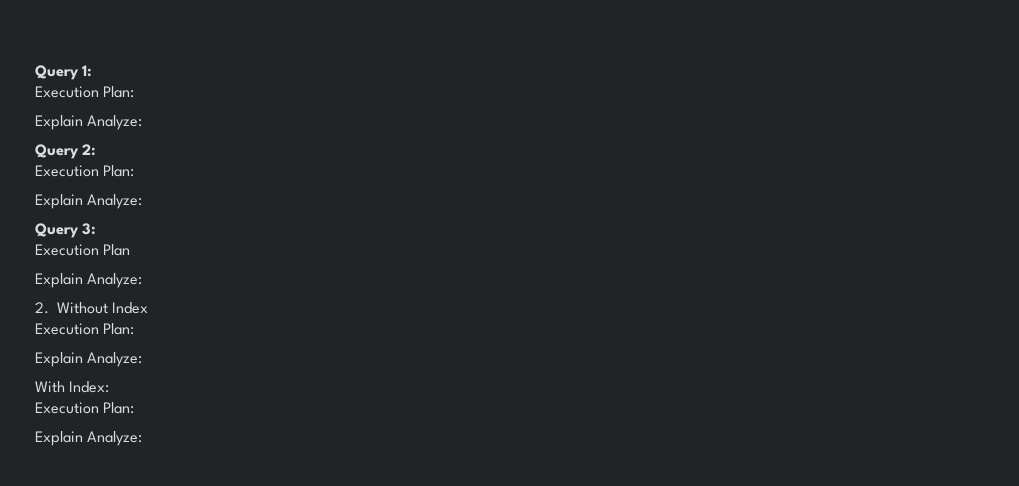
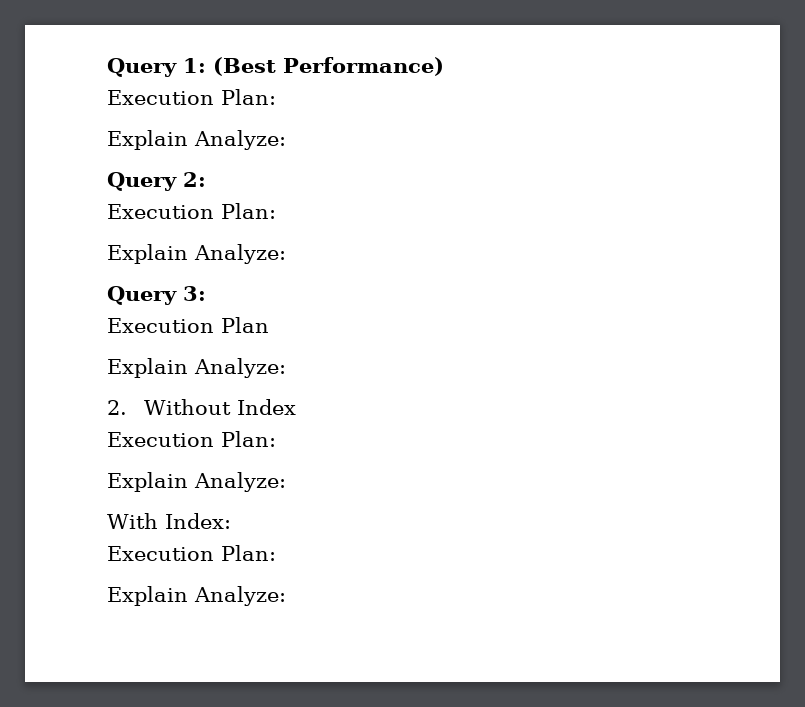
- Query 1:
+ Query 1: (Best Performance)

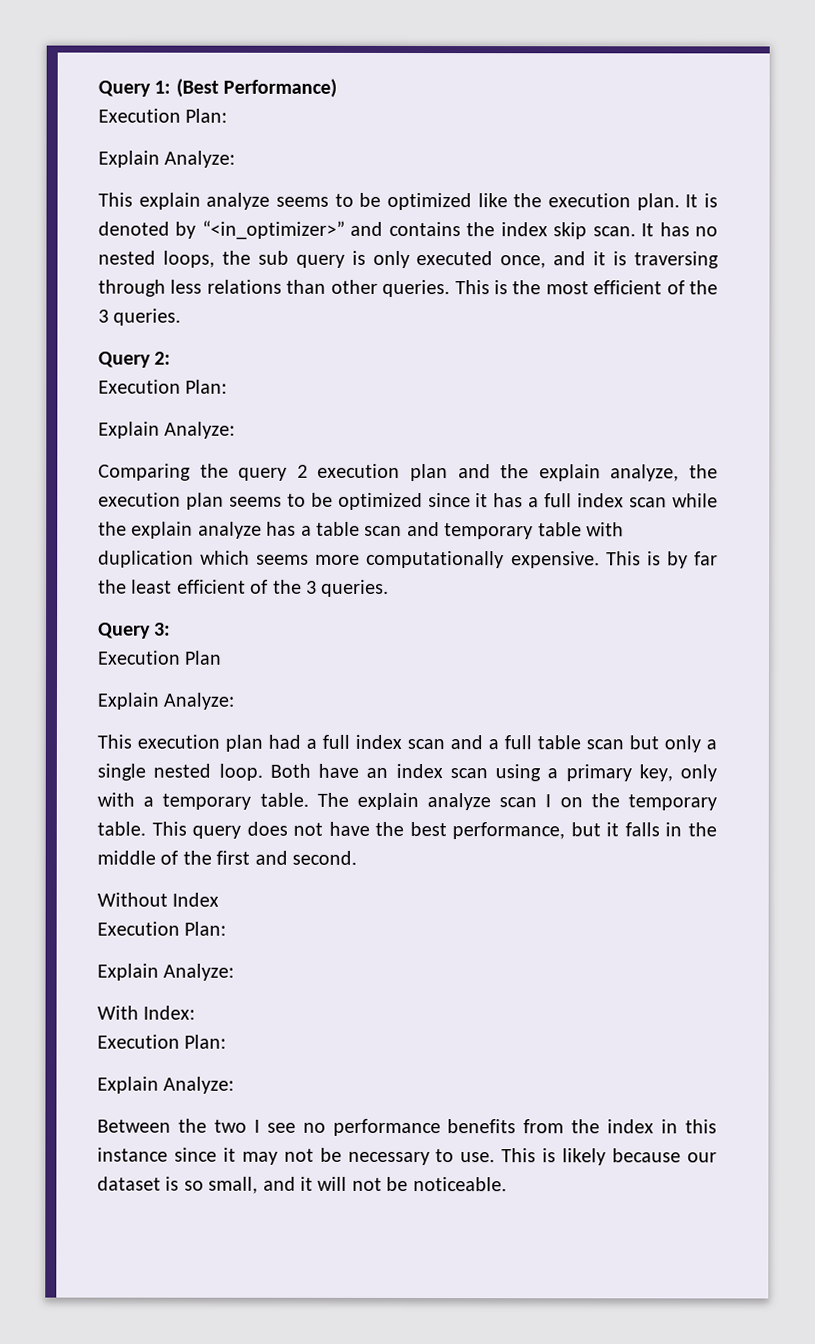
+ This explain analyze seems to be optimized like the execution plan. It is denoted by “<in_optimizer>” and contains the index skip scan. It has no nested loops, the sub query is only executed once, and it is traversing through less relations than other queries. This is the most efficient of the 3 queries.
+ Comparing the query 2 execution plan and the explain analyze, the execution plan seems to be optimized since it has a full index scan while the explain analyze has a table scan and temporary table with duplication which seems more computationally expensive. This is by far the least efficient of the 3 queries.
- 2. Without Index
+ This execution plan had a full index scan and a full table scan but only a single nested loop. Both have an index scan using a primary key, only with a temporary table. The explain analyze scan I on the temporary table. This query does not have the best performance, but it falls in the middle of the first and second.
+ Without Index
+ Between the two I see no performance benefits from the index in this instance since it may not be necessary to use. This is likely because our dataset is so small, and it will not be noticeable.

